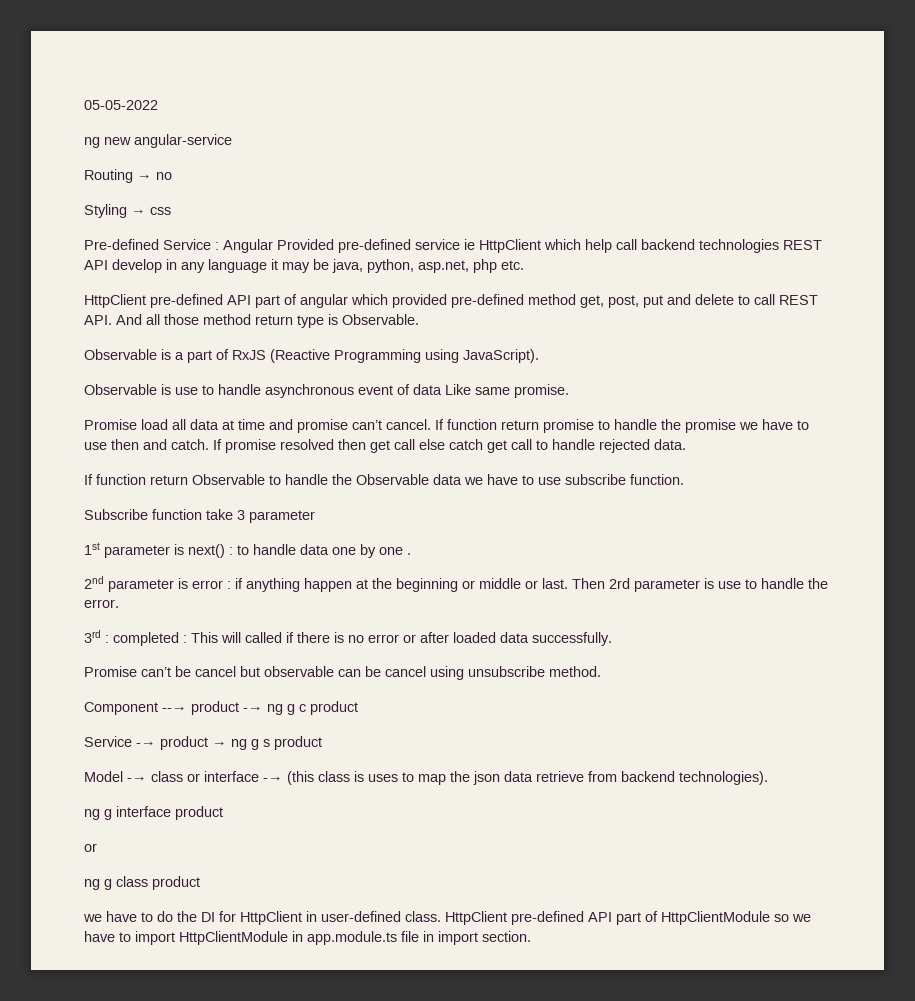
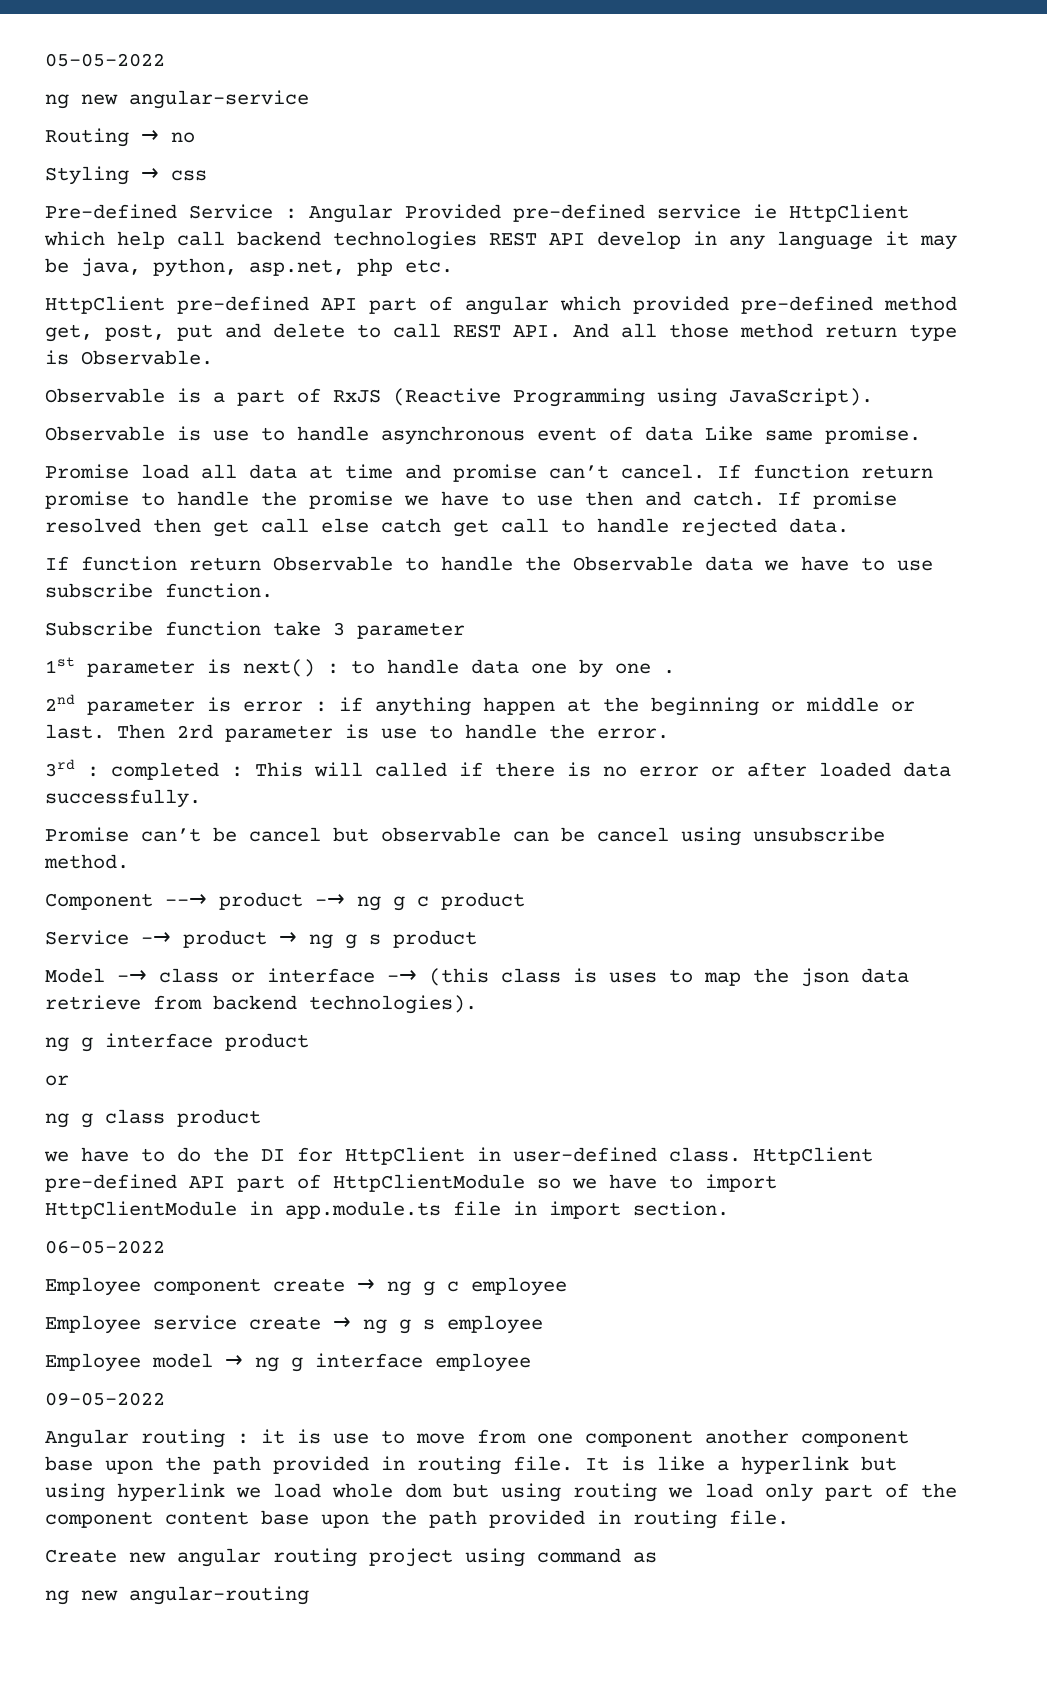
+ 06-05-2022
+ Employee component create → ng g c employee
+ Employee service create → ng g s employee
+ Employee model → ng g interface employee
+ 09-05-2022
+ Angular routing : it is use to move from one component another component base upon the path provided in routing file. It is like a hyperlink but using hyperlink we load whole dom but using routing we load only part of the component content base upon the path provided in routing file.
+ Create new angular routing project using command as
+ ng new angular-routing

